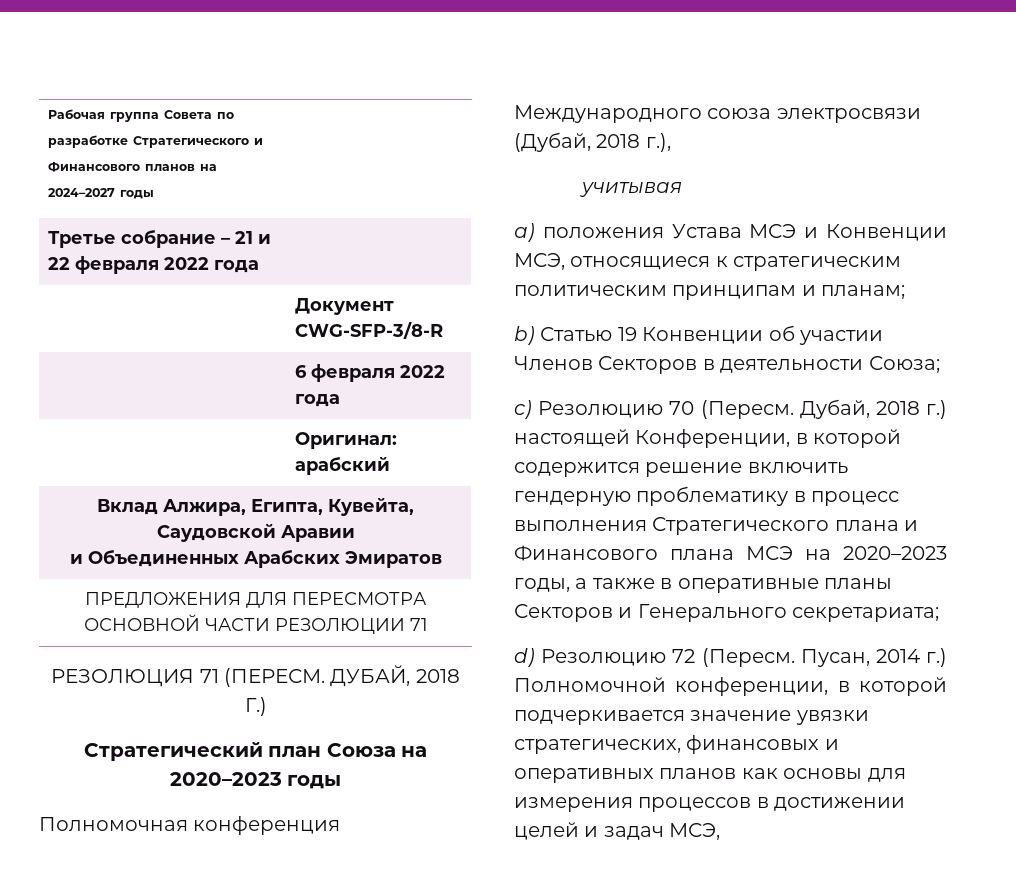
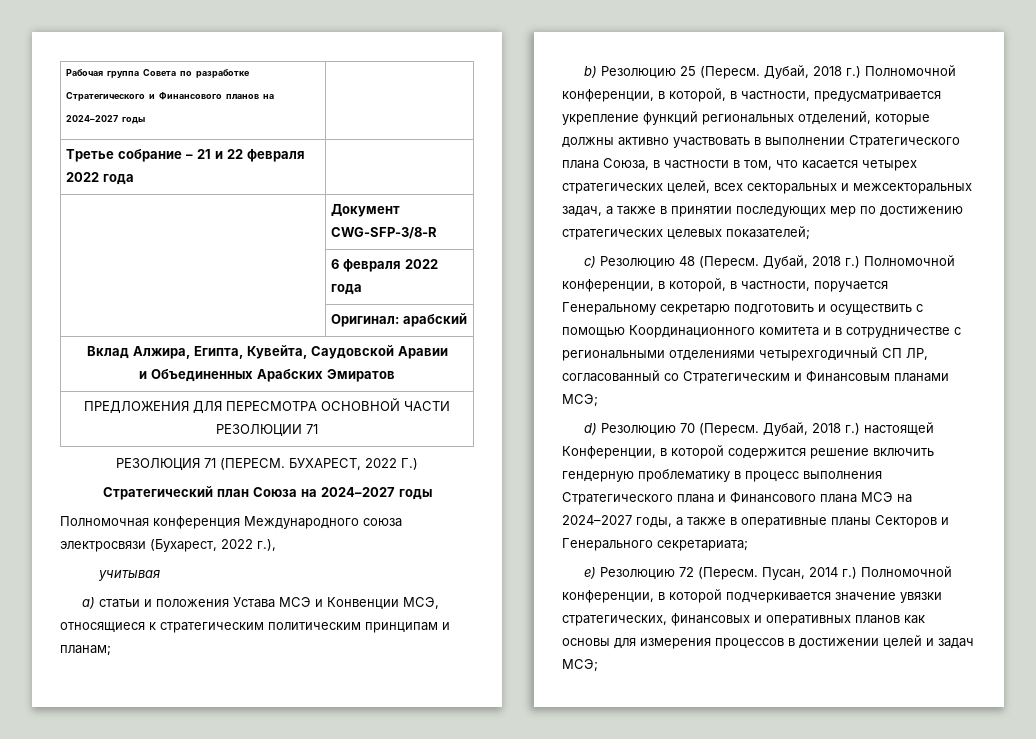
- ДУБАЙ, 2018 Г.)
+ БУХАРЕСТ, 2022 Г.)
- Стратегический план Союза на 2020–2023 годы
+ Стратегический план Союза на 2024–2027 годы
- Полномочная конференция Международного союза электросвязи (Дубай, 2018 г.),
+ Полномочная конференция Международного союза электросвязи (Бухарест, 2022 г.),
- а) положения Устава МСЭ и Конвенции МСЭ, относящиеся к стратегическим политическим принципам и планам;
+ а) статьи и положения Устава МСЭ и Конвенции МСЭ, относящиеся к стратегическим политическим принципам и планам;
- b) Статью 19 Конвенции об участии Членов Секторов в деятельности Союза;
- c) Резолюцию 70 (Пересм.
+ b) Резолюцию 25 (Пересм. Дубай, 2018 г.) Полномочной конференции, в которой, в частности, предусматривается укрепление функций региональных отделений, которые должны активно участвовать в выполнении Стратегического плана Союза, в частности в том, что касается четырех стратегических целей, всех секторальных и межсекторальных задач, а также в принятии последующих мер по достижению стратегических целевых показателей;
+ c) Резолюцию 48 (Пересм. Дубай, 2018 г.) Полномочной конференции, в которой, в частности, поручается Генеральному секретарю подготовить и осуществить с помощью Координационного комитета и в сотрудничестве с региональными отделениями четырехгодичный СП ЛР, согласованный со Стратегическим и Финансовым планами МСЭ;
+ d) Резолюцию 70 (Пересм.
- Дубай, 2018 г.) настоящей Конференции, в которой содержится решение включить гендерную проблематику в процесс выполнения Стратегического плана и Финансового плана МСЭ на 2020–2023 годы, а также в оперативные планы Секторов и Генерального секретариата;
+ Дубай, 2018 г.) настоящей Конференции, в которой содержится решение включить гендерную проблематику в процесс выполнения Стратегического плана и Финансового плана МСЭ на 2024–2027 годы, а также в оперативные планы Секторов и Генерального секретариата;
- d) Резолюцию 72 (Пересм.
+ e) Резолюцию 72 (Пересм.
- Пусан, 2014 г.) Полномочной конференции, в которой подчеркивается значение увязки стратегических, финансовых и оперативных планов как основы для измерения процессов в достижении целей и задач МСЭ,
+ Пусан, 2014 г.) Полномочной конференции, в которой подчеркивается значение увязки стратегических, финансовых и оперативных планов как основы для измерения процессов в достижении целей и задач МСЭ;

